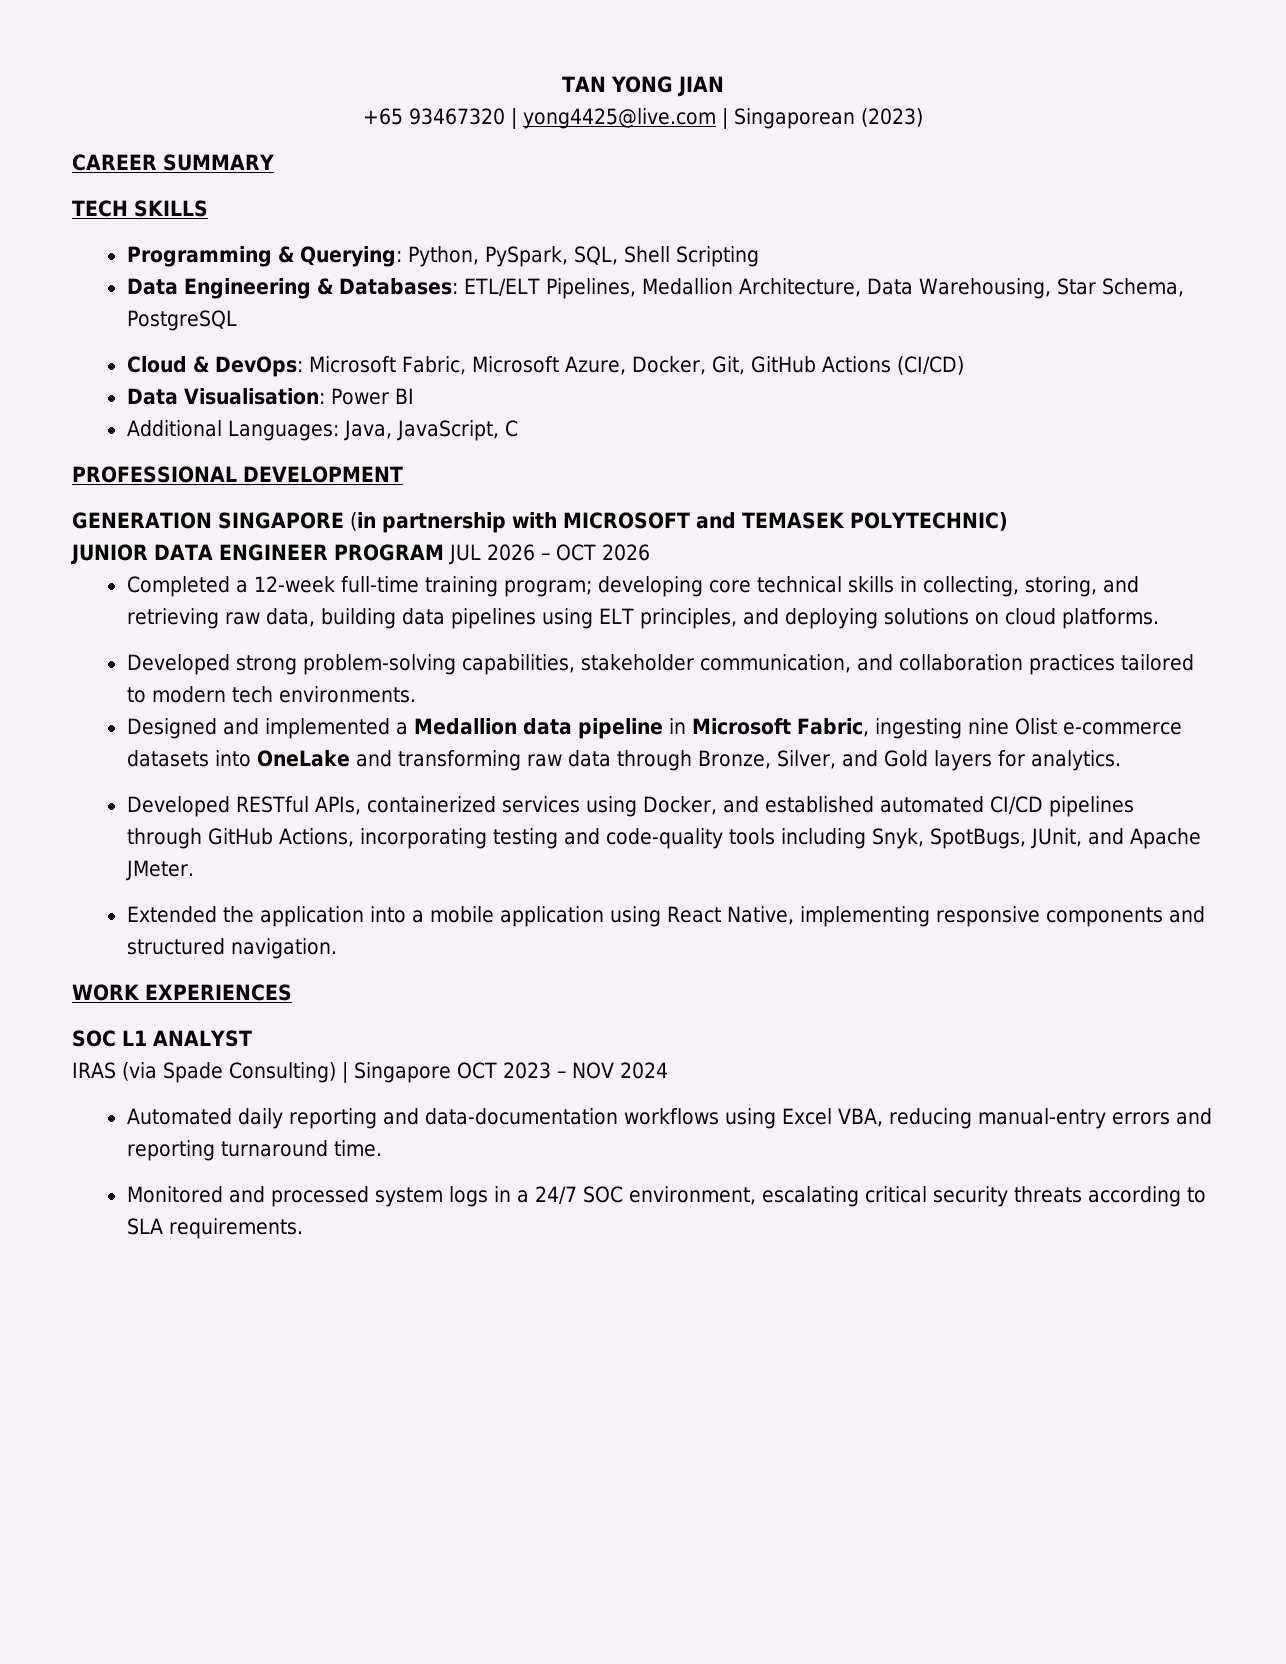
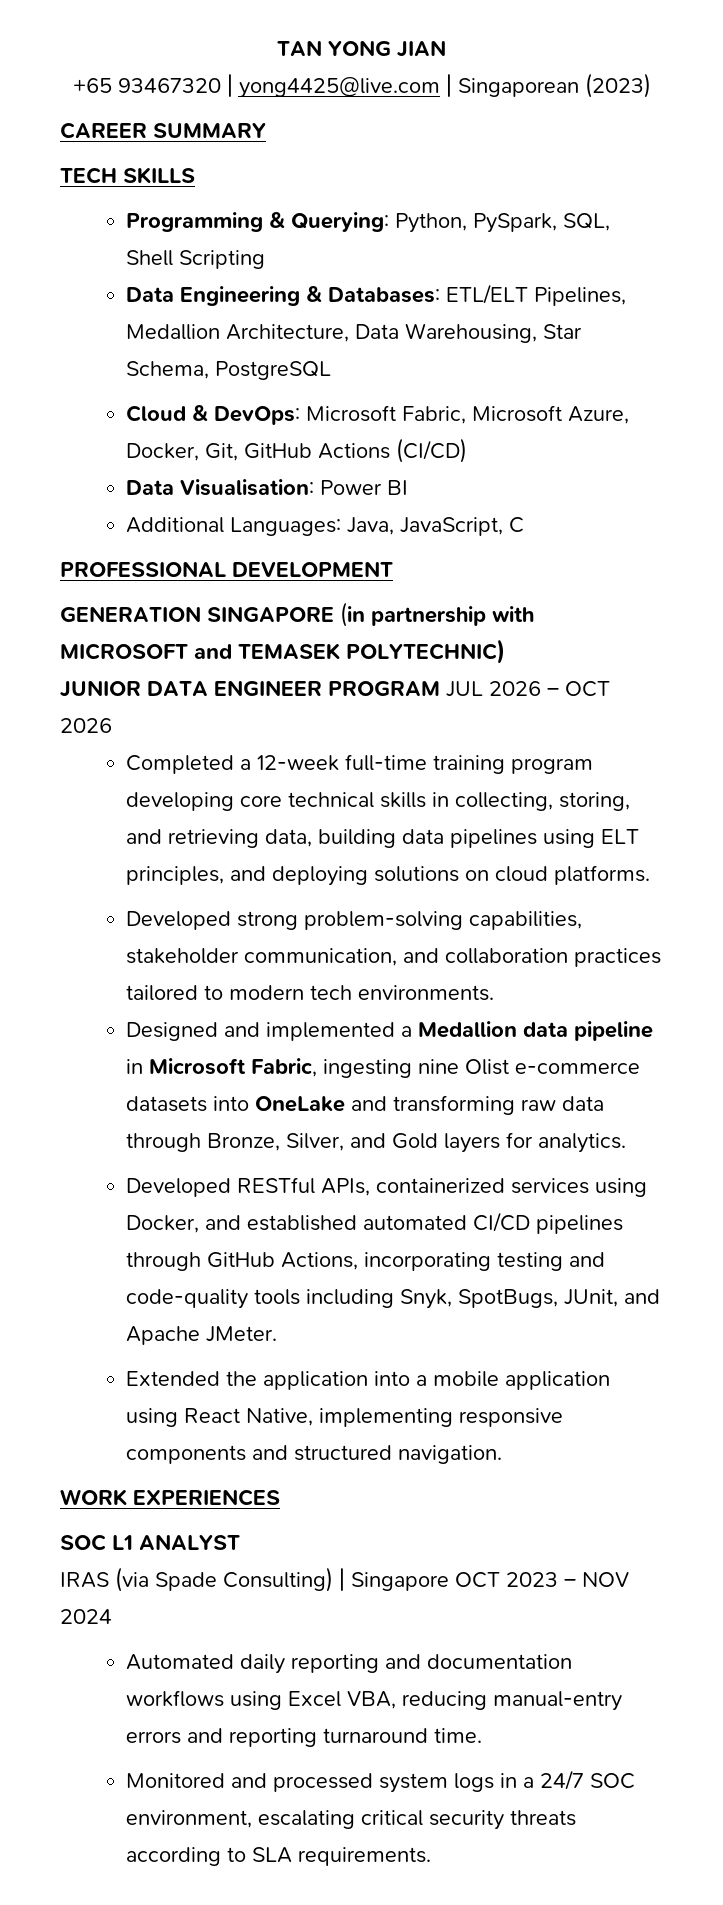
- Completed a 12-week full-time training program; developing core technical skills in collecting, storing, and retrieving raw data, building data pipelines using ELT principles, and deploying solutions on cloud platforms.
+ Completed a 12-week full-time training program developing core technical skills in collecting, storing, and retrieving data, building data pipelines using ELT principles, and deploying solutions on cloud platforms.
- Automated daily reporting and data-documentation workflows using Excel VBA, reducing manual-entry errors and reporting turnaround time.
+ Automated daily reporting and documentation workflows using Excel VBA, reducing manual-entry errors and reporting turnaround time.

